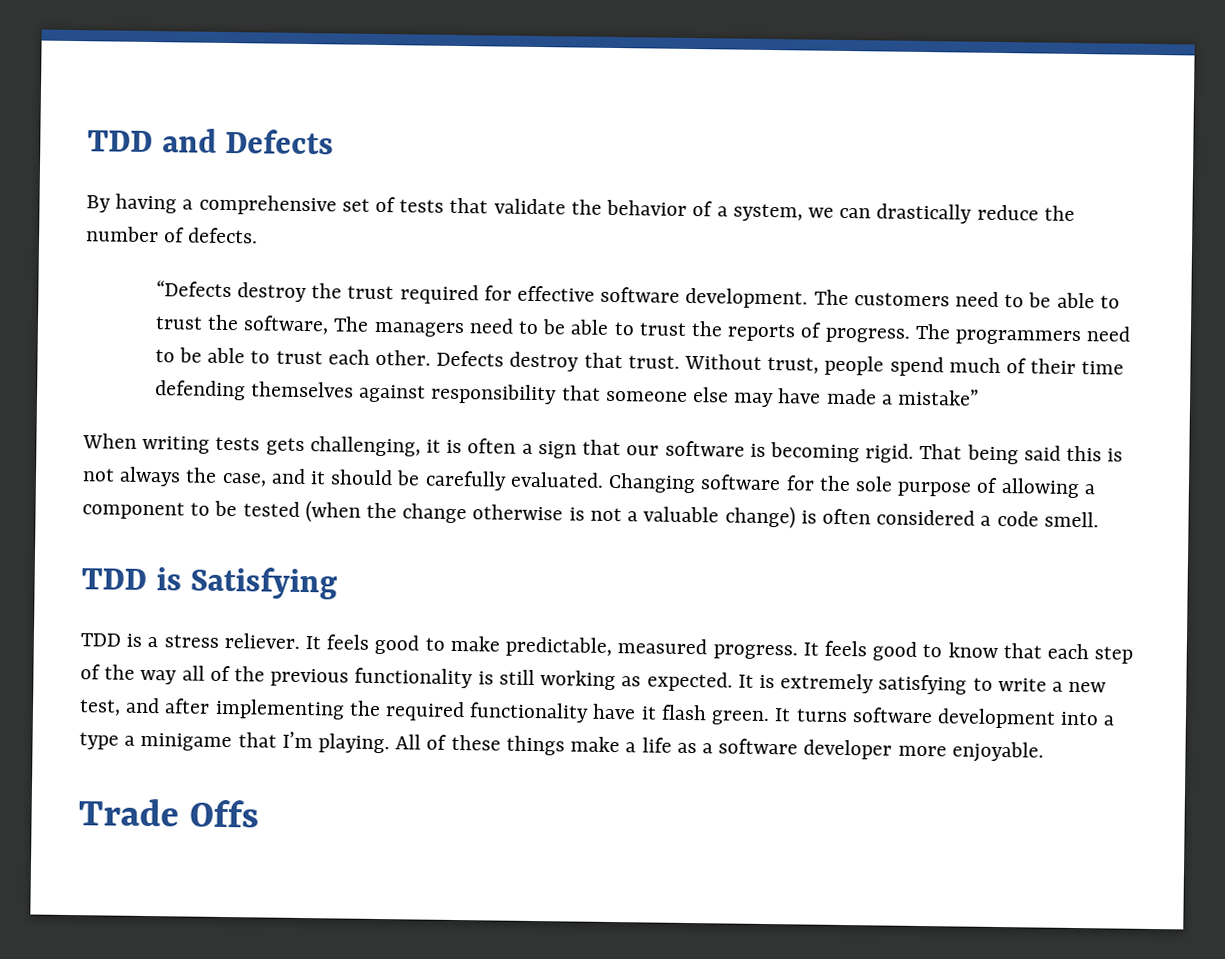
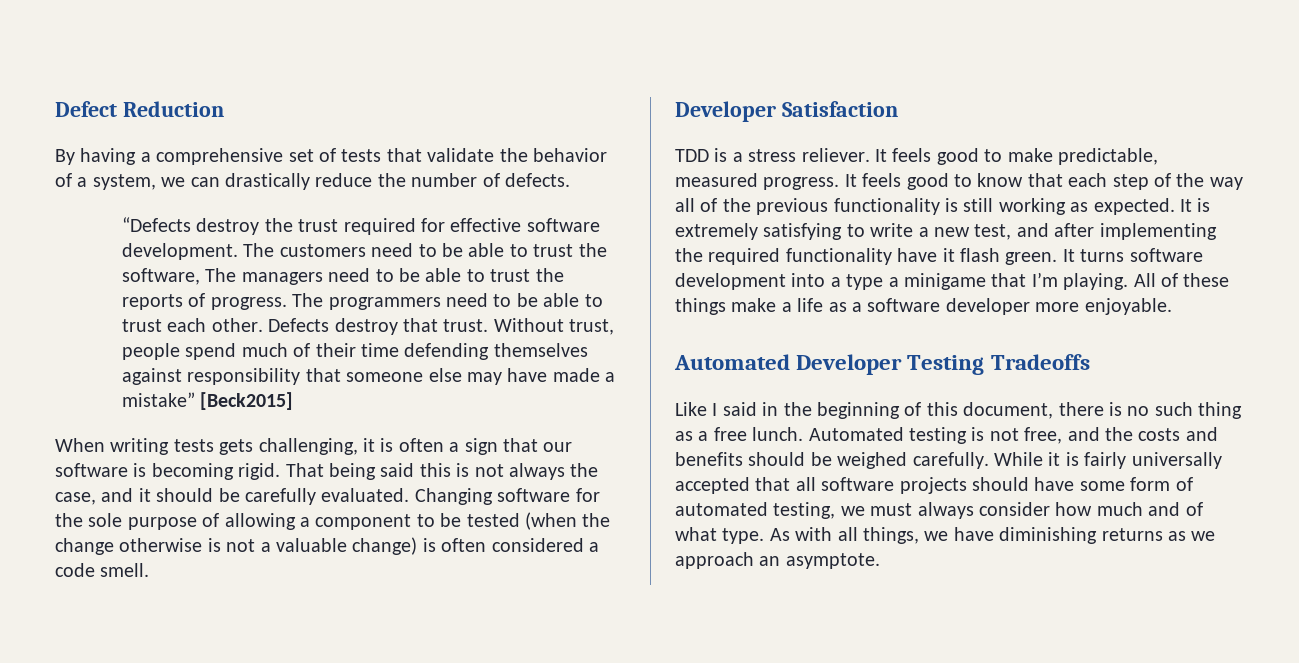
- TDD and Defects
+ Defect Reduction
- Without trust, people spend much of their time defending themselves against responsibility that someone else may have made a mistake”
+ Without trust, people spend much of their time defending themselves against responsibility that someone else may have made a mistake” [Beck2015]
- TDD is Satisfying
+ Developer Satisfaction
- Trade Offs
+ Automated Developer Testing Tradeoffs
+ Like I said in the beginning of this document, there is no such thing as a free lunch. Automated testing is not free, and the costs and benefits should be weighed carefully. While it is fairly universally accepted that all software projects should have some form of automated testing, we must always consider how much and of what type. As with all things, we have diminishing returns as we approach an asymptote.

